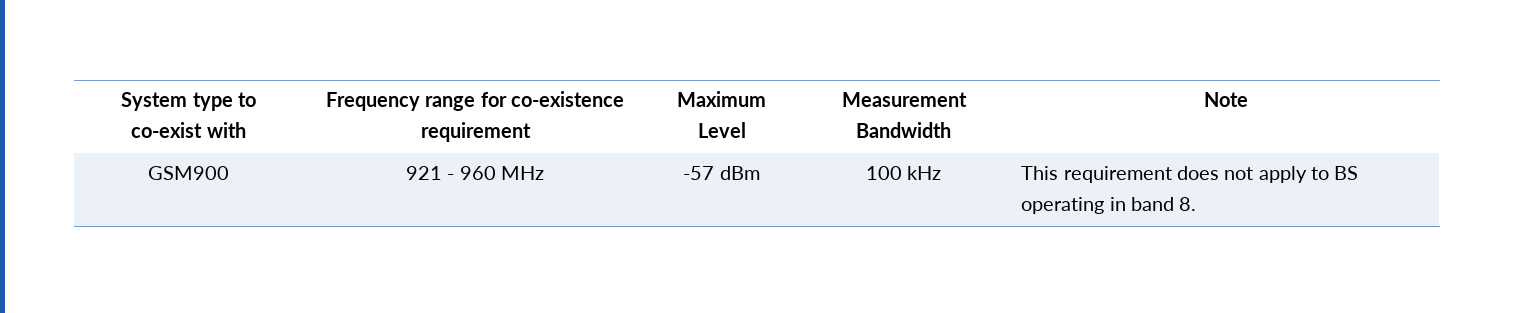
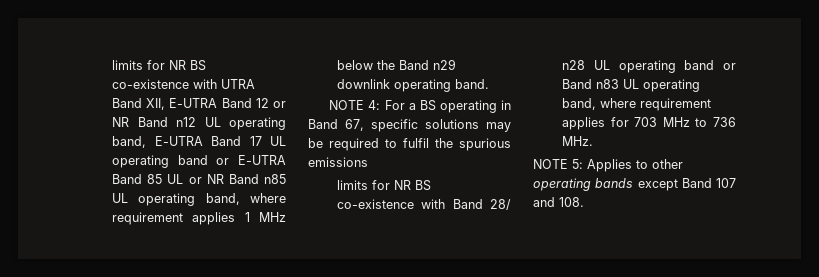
- System type to co-exist with | Frequency range for co-existence requirement | Maximum Level | Measurement Bandwidth | Note
- GSM900 | 921 - 960 MHz | -57 dBm | 100 kHz | This requirement does not apply to BS operating in band 8.
+ limits for NR BS co-existence with UTRA Band XII, E-UTRA Band 12 or NR Band n12 UL operating band, E-UTRA Band 17 UL operating band or E-UTRA Band 85 UL or NR Band n85 UL operating band, where requirement applies 1 MHz below the Band n29 downlink operating band.
+ NOTE 4: For a BS operating in Band 67, specific solutions may be required to fulfil the spurious emissions
+ limits for NR BS co-existence with Band 28/ n28 UL operating band or Band n83 UL operating band, where requirement applies for 703 MHz to 736 MHz.
+ NOTE 5: Applies to other operating bands except Band 107 and 108.

